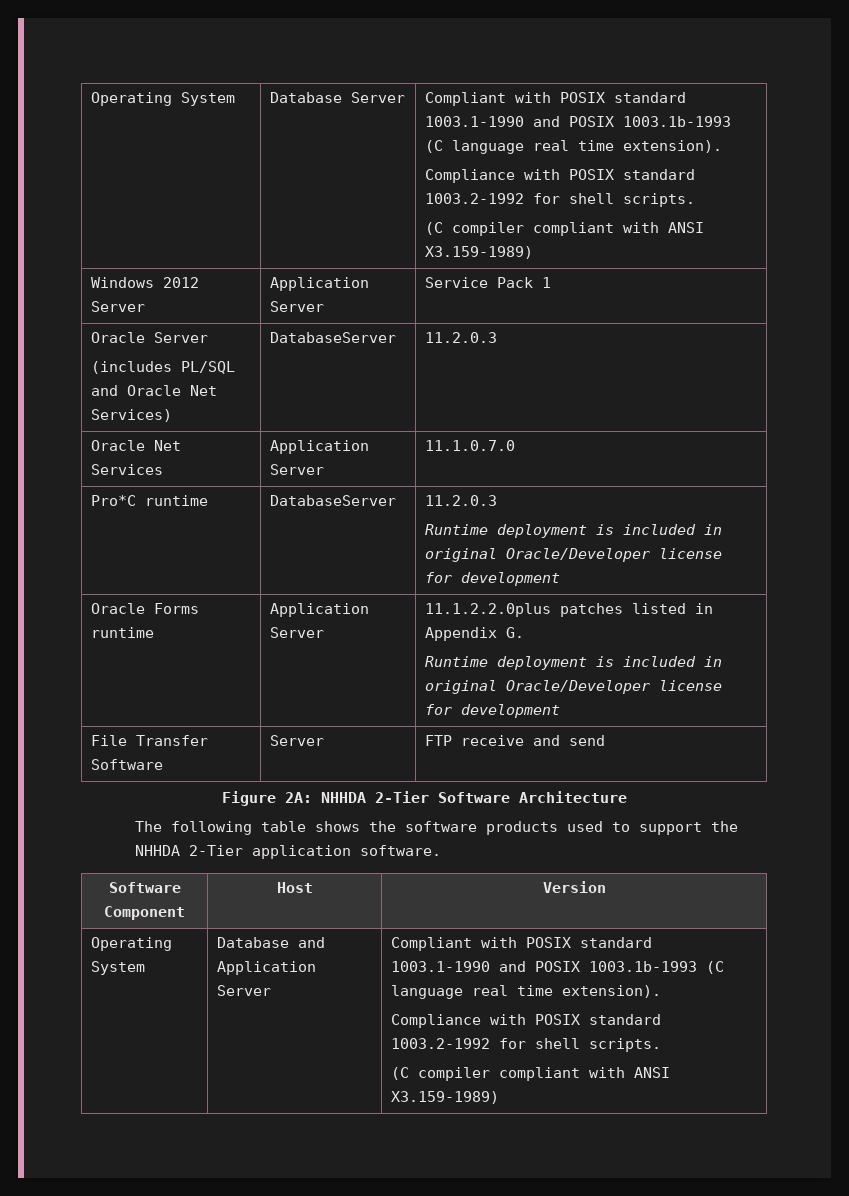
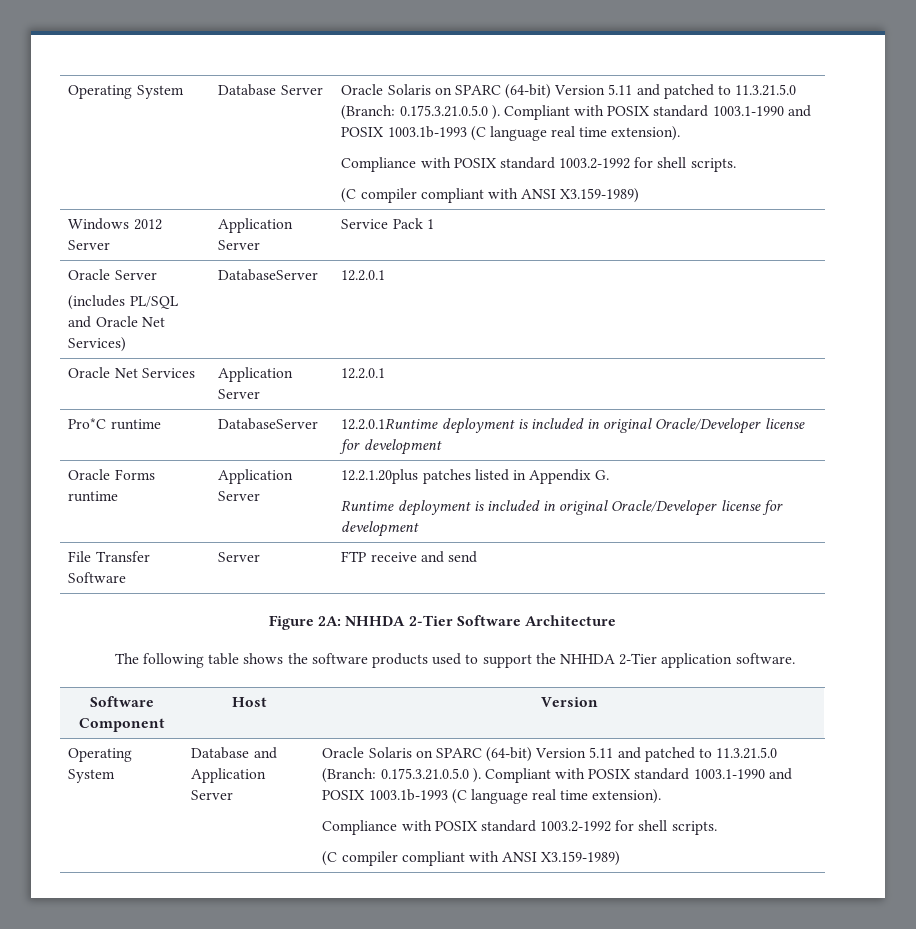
- Database Server | Compliant with POSIX standard 1003.1-1990 and POSIX 1003.1b-1993 (C language real time extension).
+ Database Server | Oracle Solaris on SPARC (64-bit) Version 5.11 and patched to 11.3.21.5.0 (Branch: 0.175.3.21.0.5.0 ). Compliant with POSIX standard 1003.1-1990 and POSIX 1003.1b-1993 (C language real time extension).
  Oracle Server
- (includes PL/SQL and Oracle Net Services) | DatabaseServer | 11.2.0.3
+ (includes PL/SQL and Oracle Net Services) | DatabaseServer | 12.2.0.1
- Oracle Net Services | Application Server | 11.1.0.7.0
+ Oracle Net Services | Application Server | 12.2.0.1
- Pro*C runtime | DatabaseServer | 11.2.0.3
- Runtime deployment is included in original Oracle/Developer license for development
+ Pro*C runtime | DatabaseServer | 12.2.0.1Runtime deployment is included in original Oracle/Developer license for development
- Oracle Forms runtime | Application Server | 11.1.2.2.0plus patches listed in Appendix G.
+ Oracle Forms runtime | Application Server | 12.2.1.20plus patches listed in Appendix G.
- Database and Application Server | Compliant with POSIX standard 1003.1-1990 and POSIX 1003.1b-1993 (C language real time extension).
+ Database and Application Server | Oracle Solaris on SPARC (64-bit) Version 5.11 and patched to 11.3.21.5.0 (Branch: 0.175.3.21.0.5.0 ). Compliant with POSIX standard 1003.1-1990 and POSIX 1003.1b-1993 (C language real time extension).

